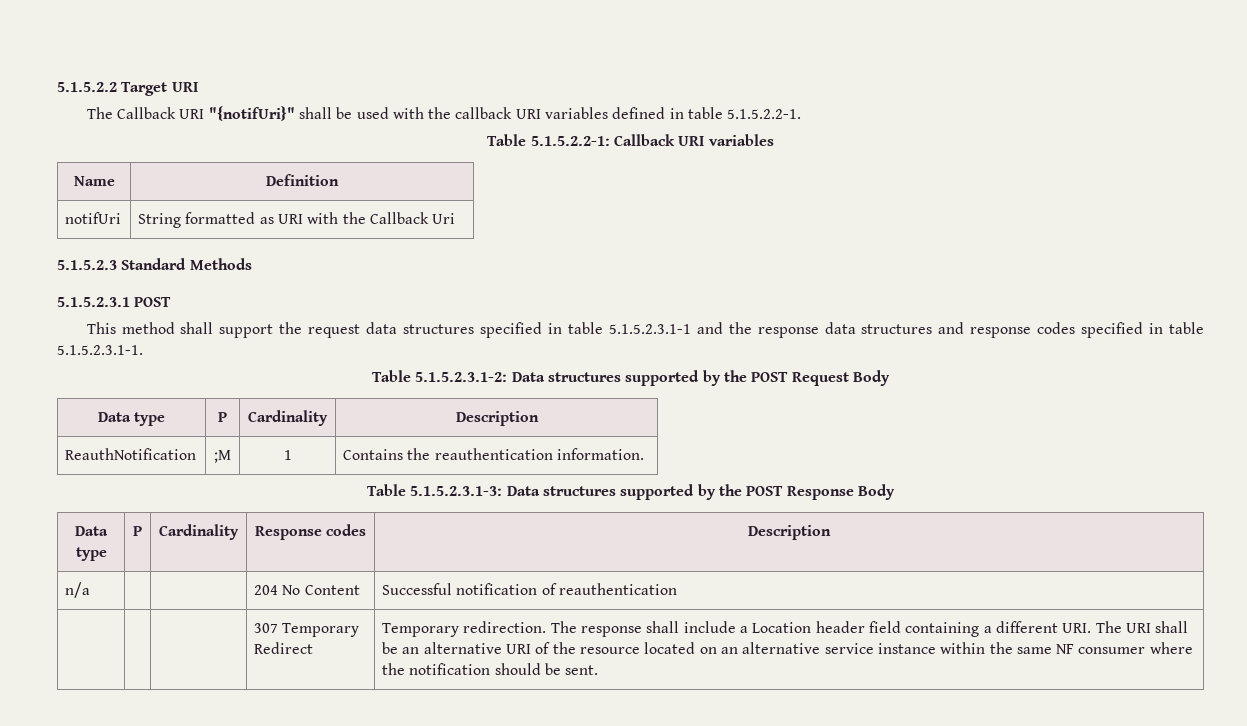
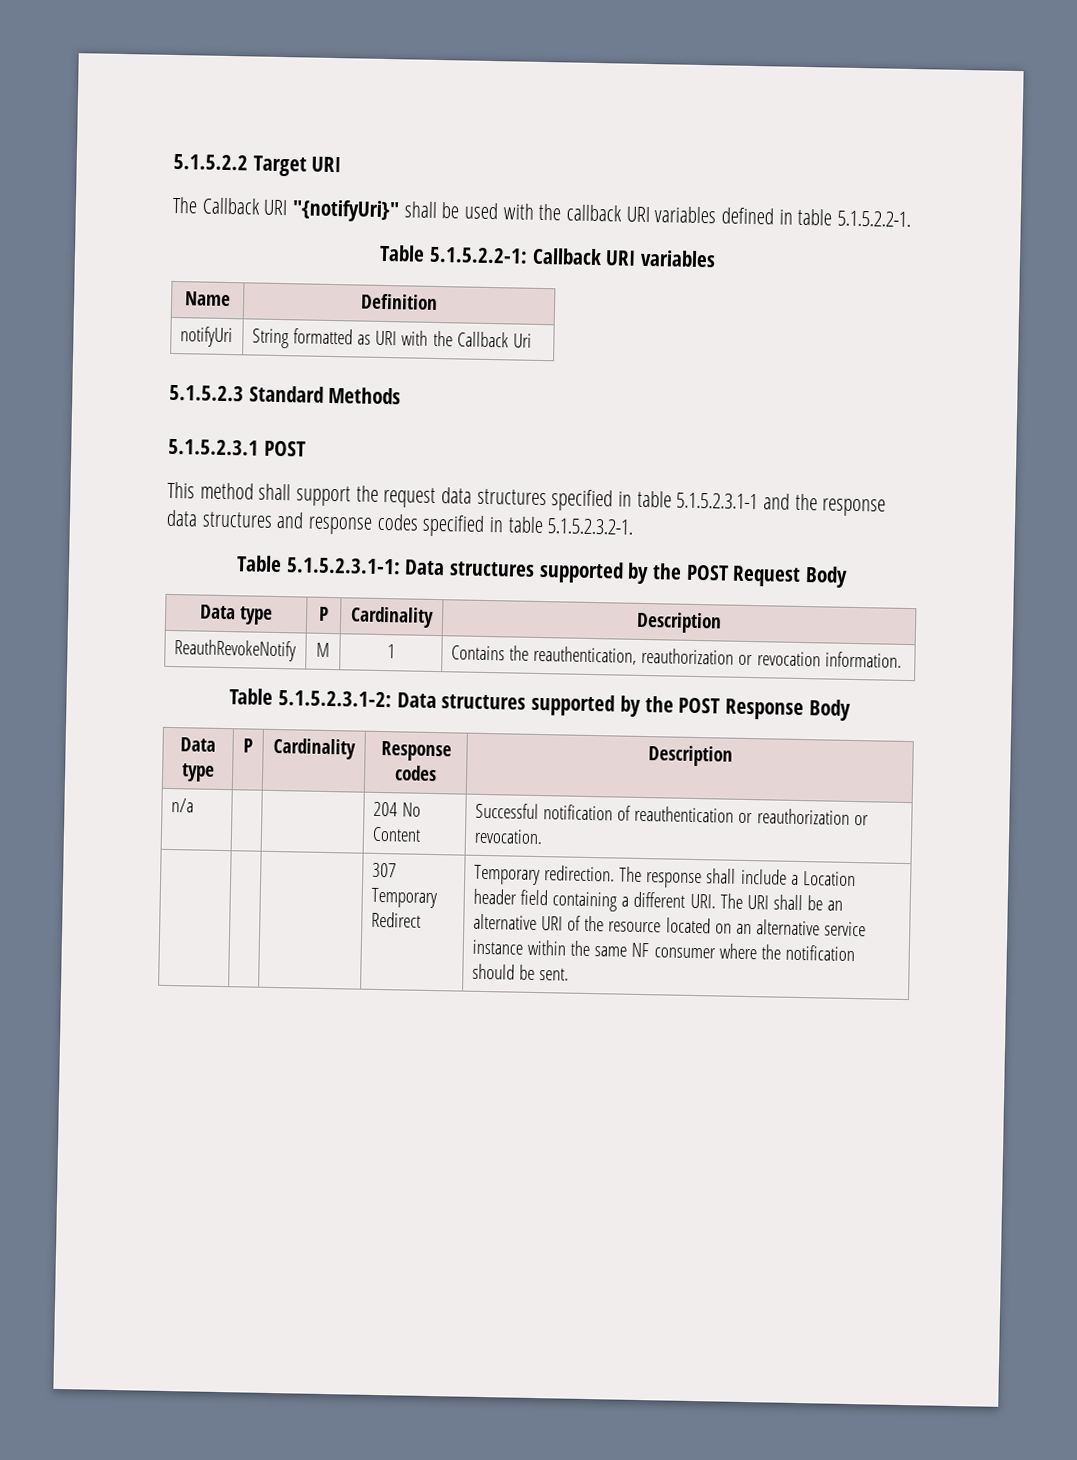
- The Callback URI "{notifUri}" shall be used with the callback URI variables defined in table 5.1.5.2.2-1.
+ The Callback URI "{notifyUri}" shall be used with the callback URI variables defined in table 5.1.5.2.2-1.
- notifUri | String formatted as URI with the Callback Uri
+ notifyUri | String formatted as URI with the Callback Uri
- This method shall support the request data structures specified in table 5.1.5.2.3.1-1 and the response data structures and response codes specified in table 5.1.5.2.3.1-1.
- Table 5.1.5.2.3.1-2: Data structures supported by the POST Request Body
+ This method shall support the request data structures specified in table 5.1.5.2.3.1-1 and the response data structures and response codes specified in table 5.1.5.2.3.2-1.
+ Table 5.1.5.2.3.1-1: Data structures supported by the POST Request Body
- ReauthNotification | ;M | 1 | Contains the reauthentication information.
+ ReauthRevokeNotify | M | 1 | Contains the reauthentication, reauthorization or revocation information.
- Table 5.1.5.2.3.1-3: Data structures supported by the POST Response Body
+ Table 5.1.5.2.3.1-2: Data structures supported by the POST Response Body
- n/a | | | 204 No Content | Successful notification of reauthentication
+ n/a | | | 204 No Content | Successful notification of reauthentication or reauthorization or revocation.

